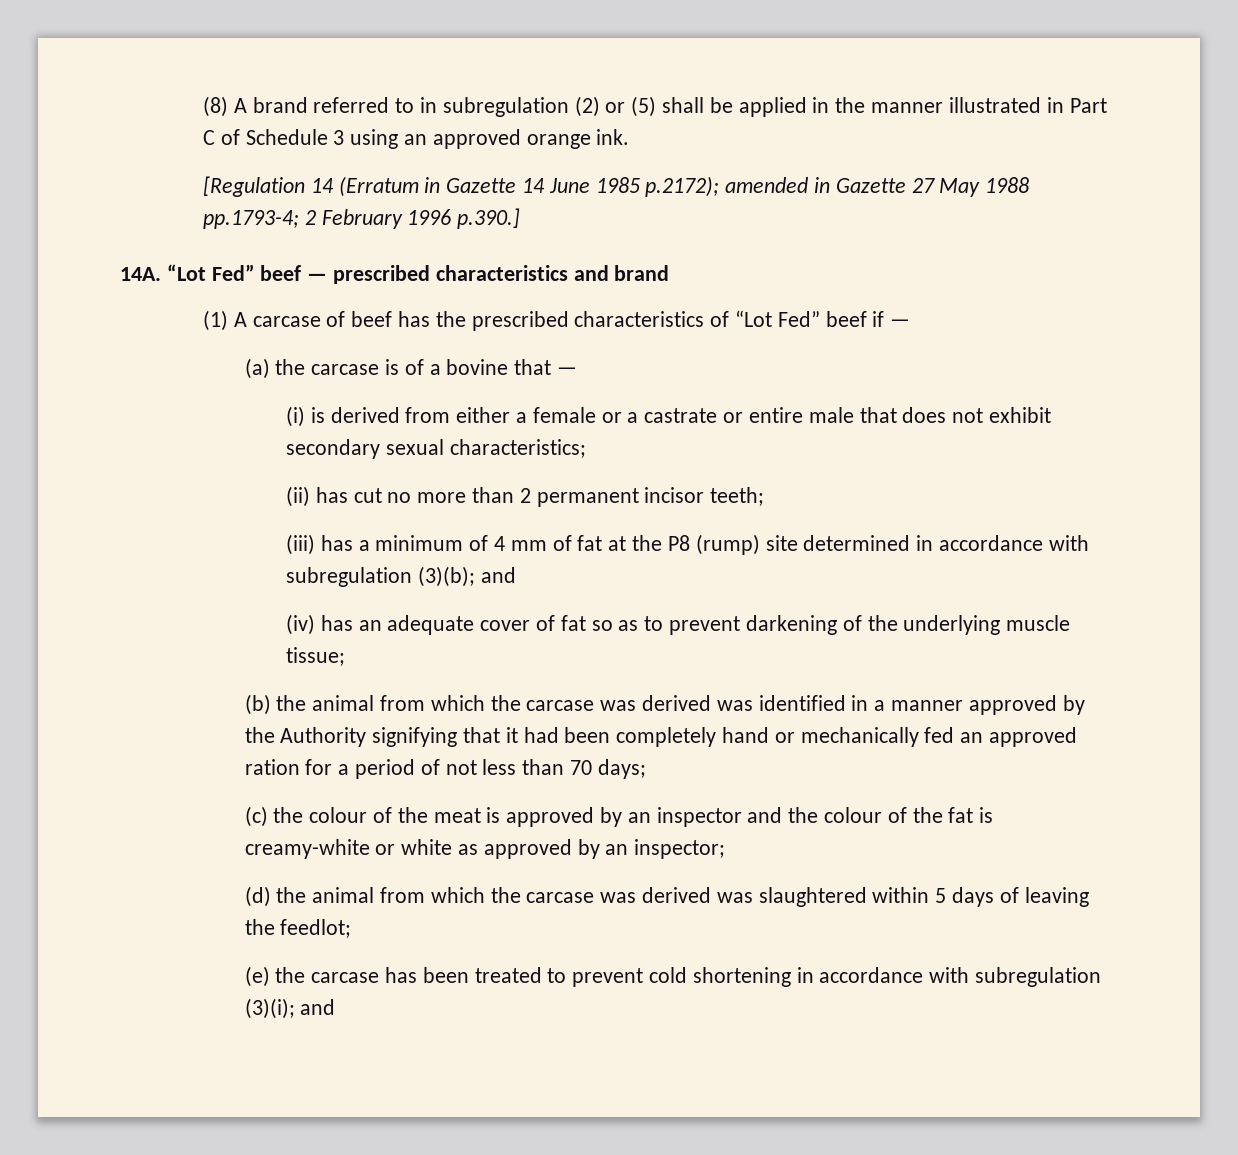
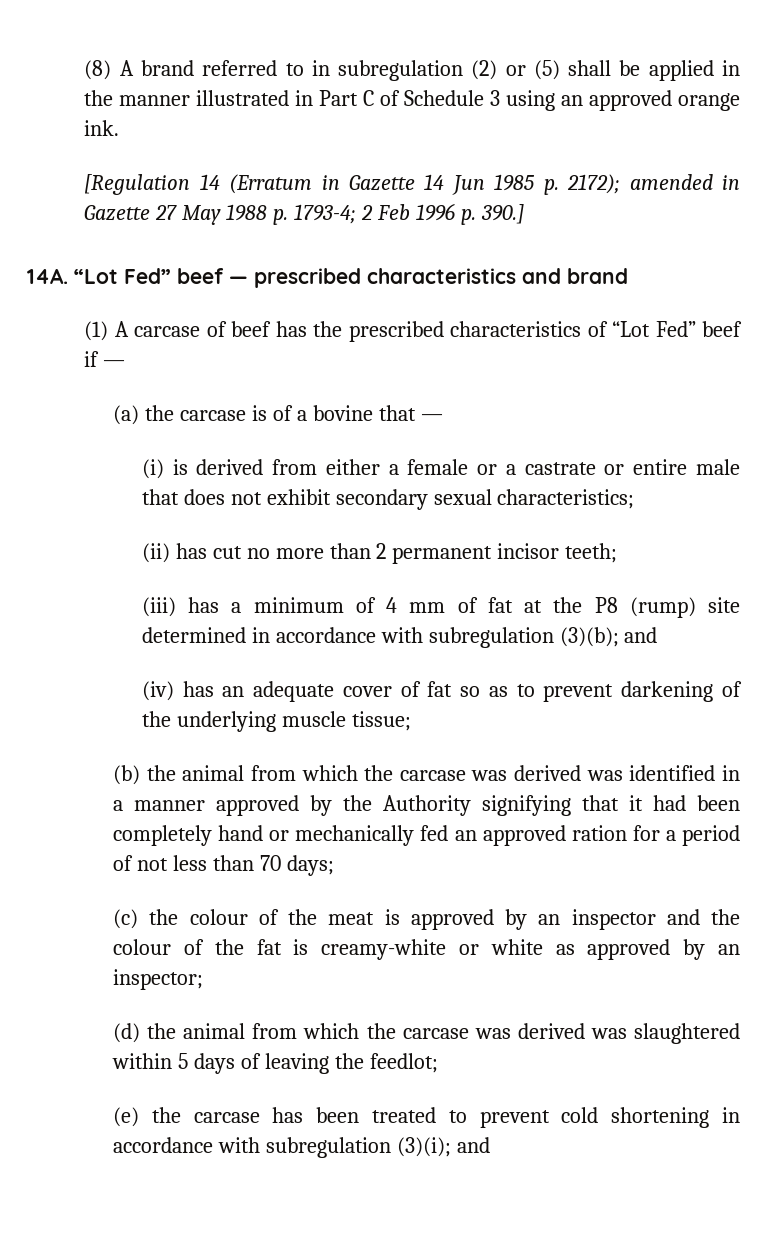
- [Regulation 14 (Erratum in Gazette 14 June 1985 p.2172); amended in Gazette 27 May 1988 pp.1793-4; 2 February 1996 p.390.]
+ [Regulation 14 (Erratum in Gazette 14 Jun 1985 p. 2172); amended in Gazette 27 May 1988 p. 1793-4; 2 Feb 1996 p. 390.]

